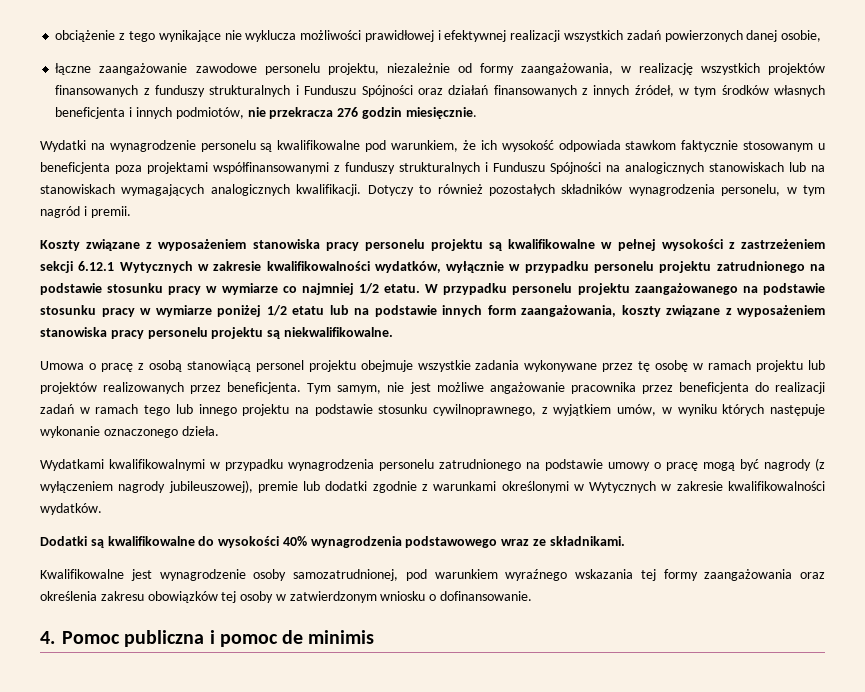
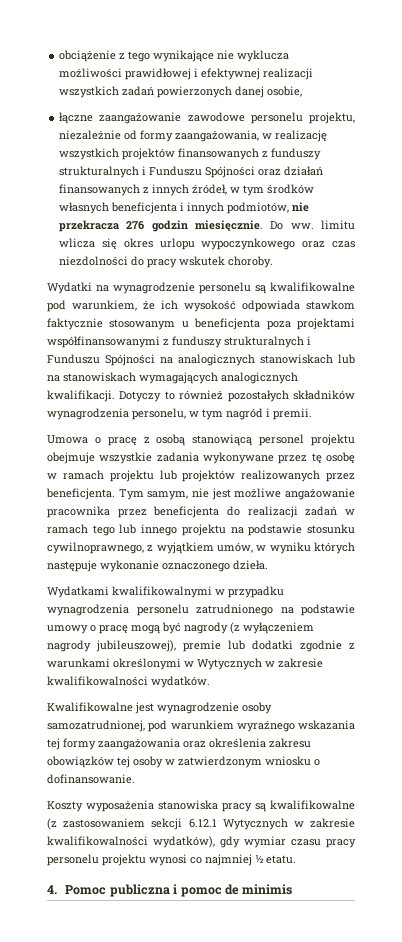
+ Do ww. limitu wlicza się okres urlopu wypoczynkowego oraz czas niezdolności do pracy wskutek choroby.
- Koszty związane z wyposażeniem stanowiska pracy personelu projektu są kwalifikowalne w pełnej wysokości z zastrzeżeniem sekcji 6.12.1 Wytycznych w zakresie kwalifikowalności wydatków, wyłącznie w przypadku personelu projektu zatrudnionego na podstawie stosunku pracy w wymiarze co najmniej 1/2 etatu. W przypadku personelu projektu zaangażowanego na podstawie stosunku pracy w wymiarze poniżej 1/2 etatu lub na podstawie innych form zaangażowania, koszty związane z wyposażeniem stanowiska pracy personelu projektu są niekwalifikowalne.
- Dodatki są kwalifikowalne do wysokości 40% wynagrodzenia podstawowego wraz ze składnikami.
+ Koszty wyposażenia stanowiska pracy są kwalifikowalne (z zastosowaniem sekcji 6.12.1 Wytycznych w zakresie kwalifikowalności wydatków), gdy wymiar czasu pracy personelu projektu wynosi co najmniej ½ etatu.

